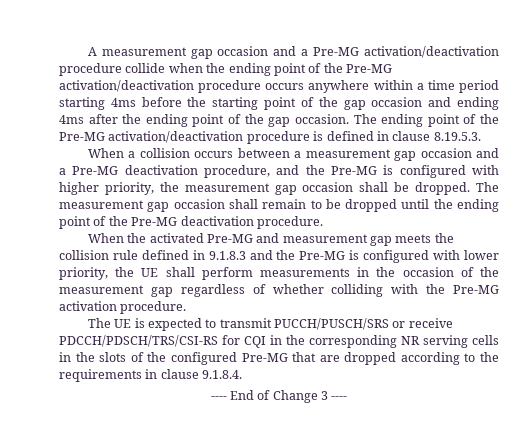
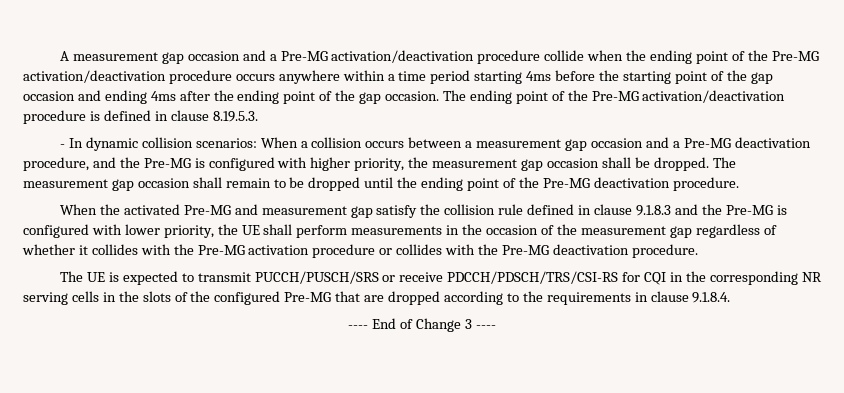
- When a collision occurs between a measurement gap occasion and a Pre-MG deactivation procedure, and the Pre-MG is configured with higher priority, the measurement gap occasion shall be dropped.
+ - In dynamic collision scenarios: When a collision occurs between a measurement gap occasion and a Pre-MG deactivation procedure, and the Pre-MG is configured with higher priority, the measurement gap occasion shall be dropped.
- When the activated Pre-MG and measurement gap meets the collision rule defined in 9.1.8.3 and the Pre-MG is configured with lower priority, the UE shall perform measurements in the occasion of the measurement gap regardless of whether colliding with the Pre-MG activation procedure.
+ When the activated Pre-MG and measurement gap satisfy the collision rule defined in clause 9.1.8.3 and the Pre-MG is configured with lower priority, the UE shall perform measurements in the occasion of the measurement gap regardless of whether it collides with the Pre-MG activation procedure or collides with the Pre-MG deactivation procedure.

